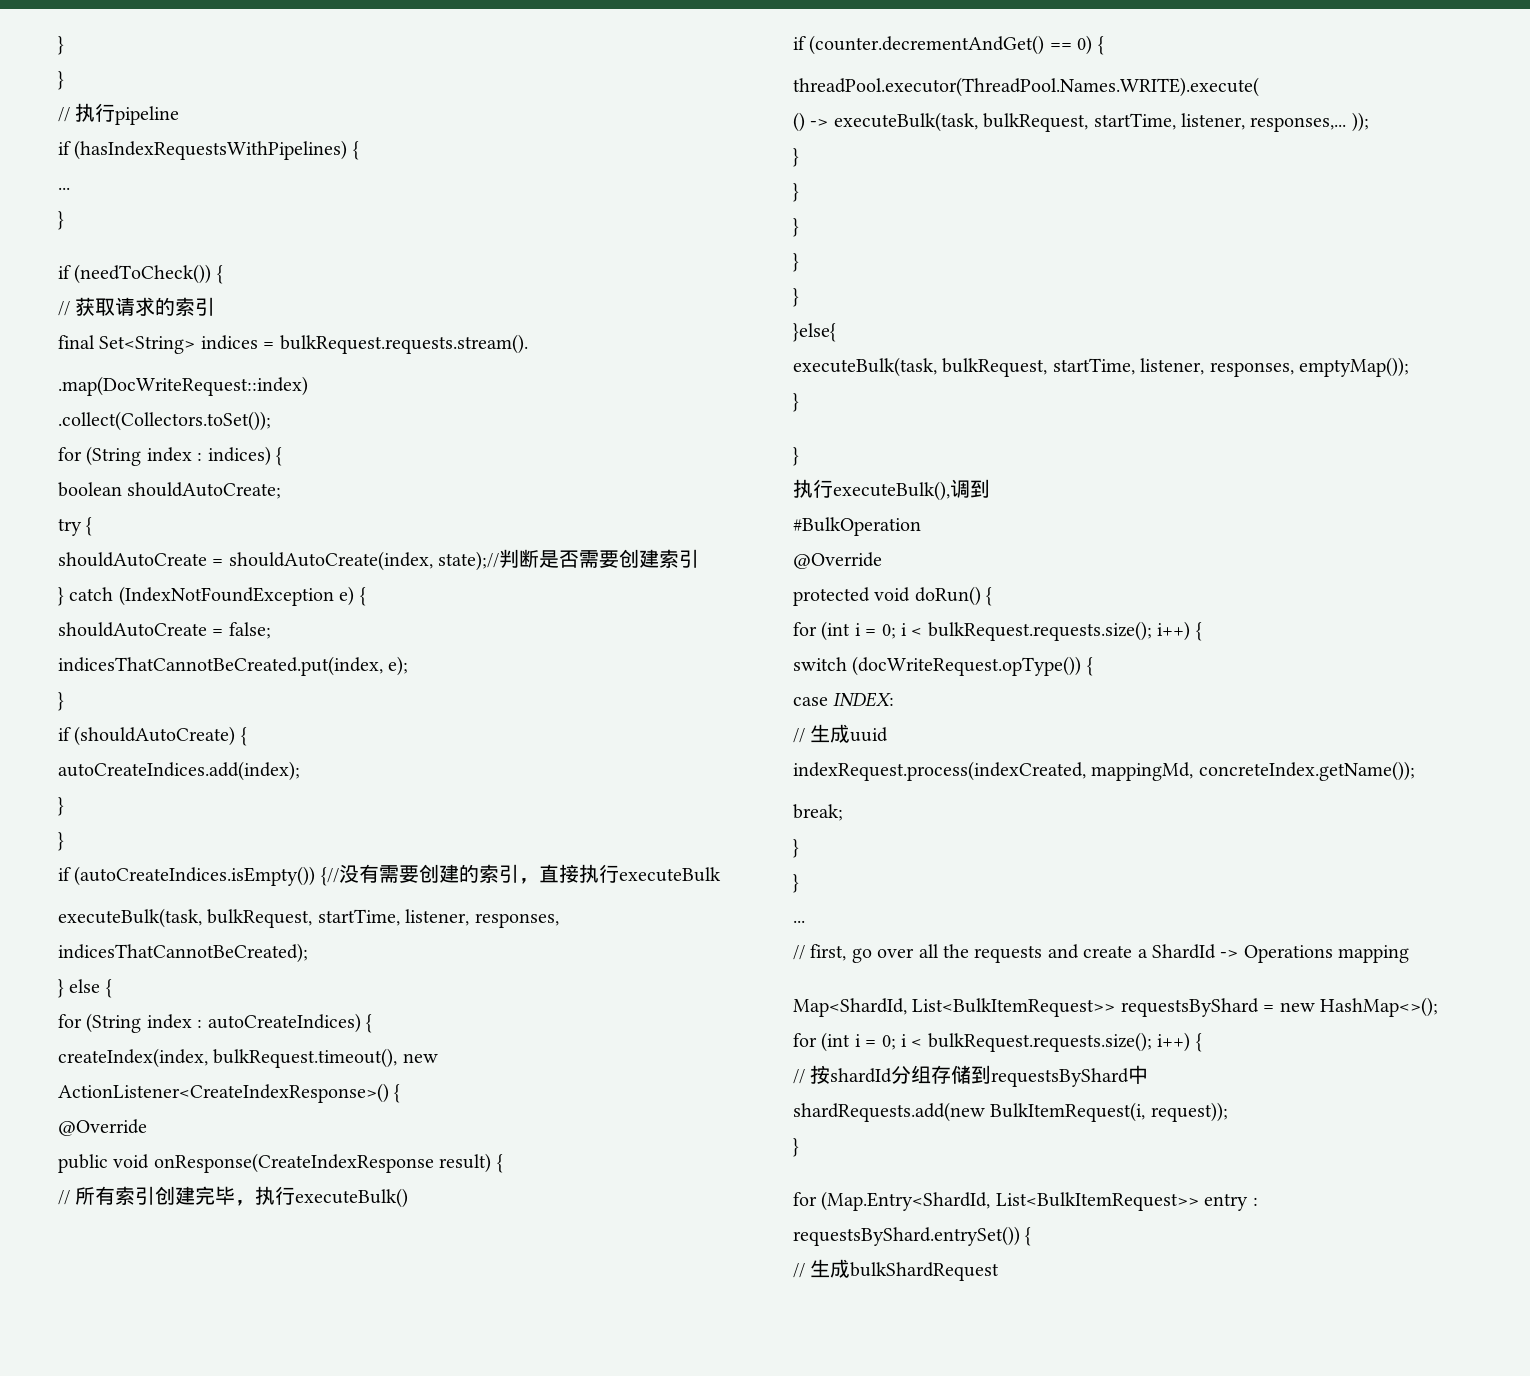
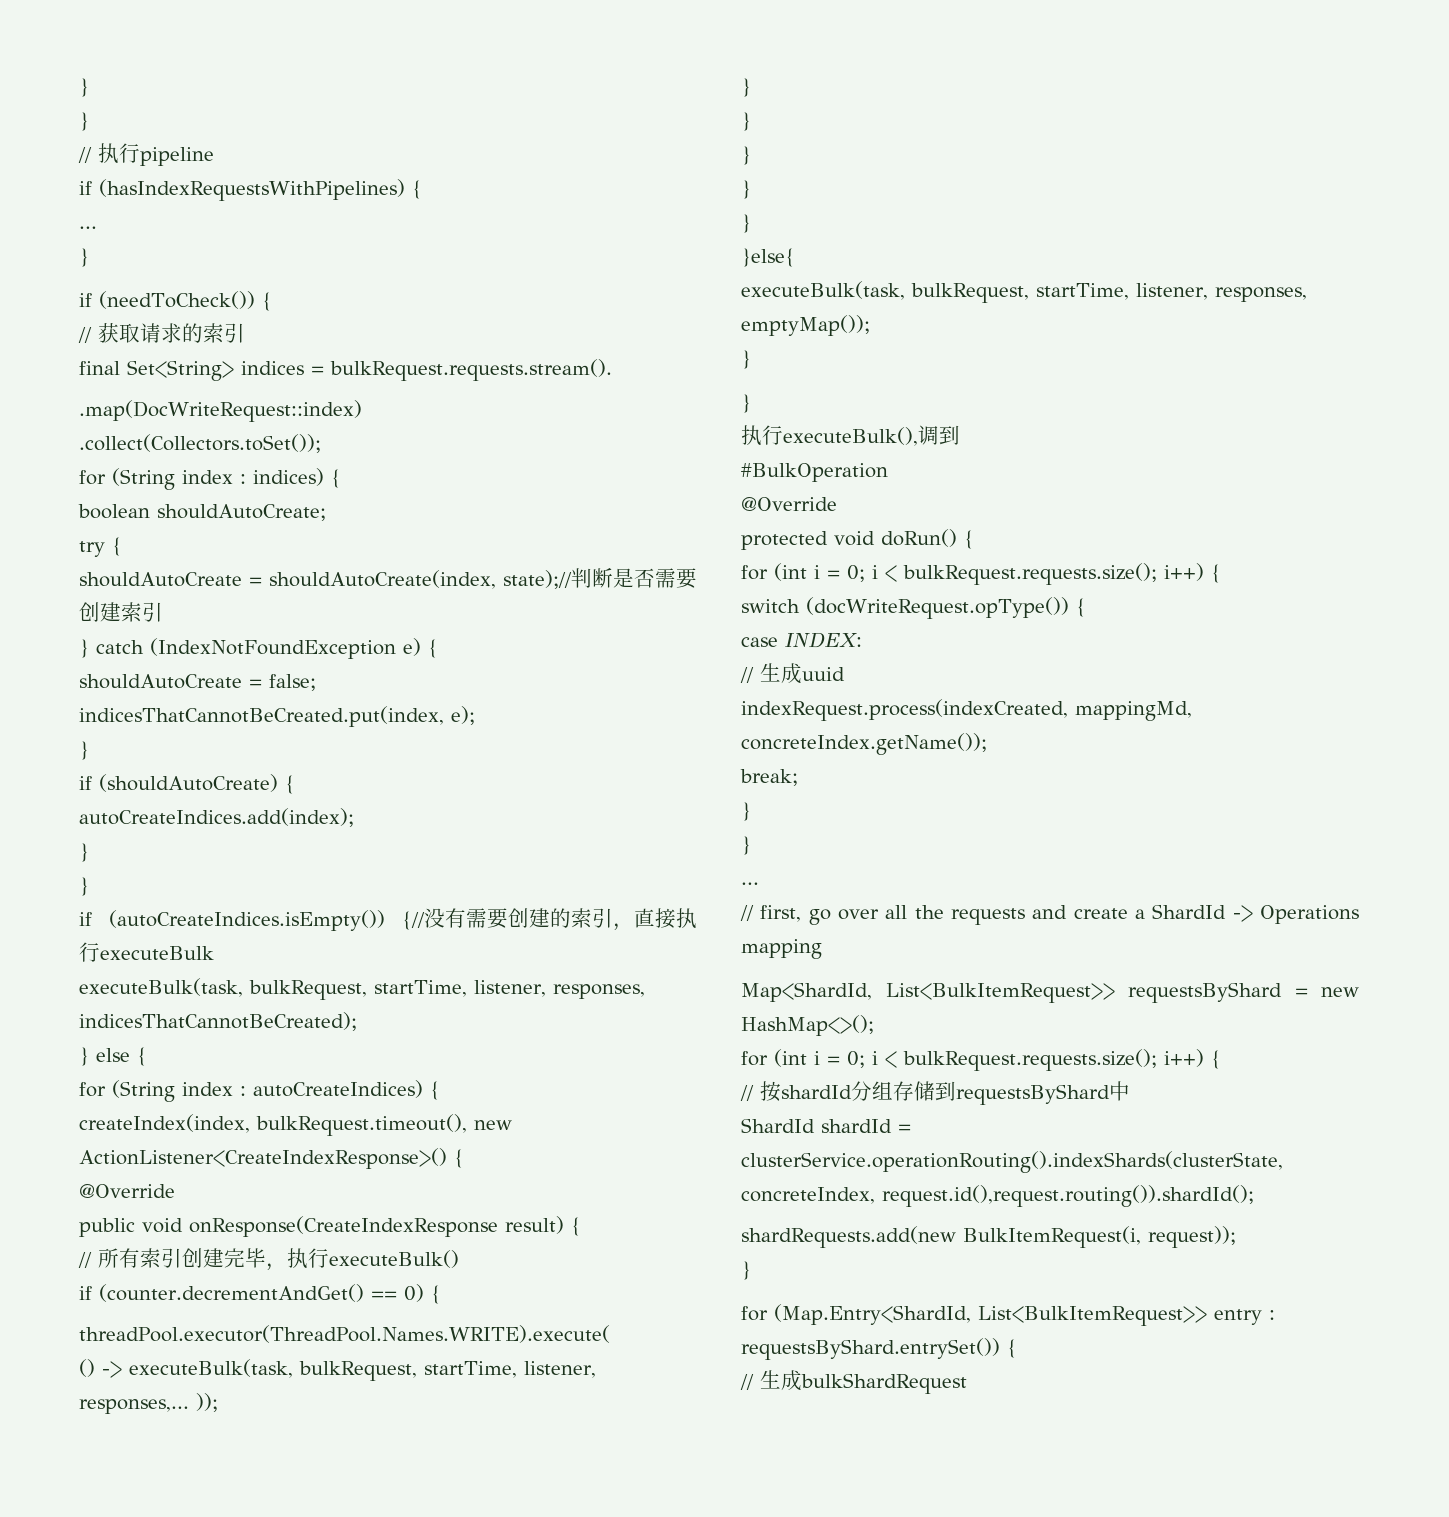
+ ShardId shardId = clusterService.operationRouting().indexShards(clusterState, concreteIndex, request.id(),request.routing()).shardId();

